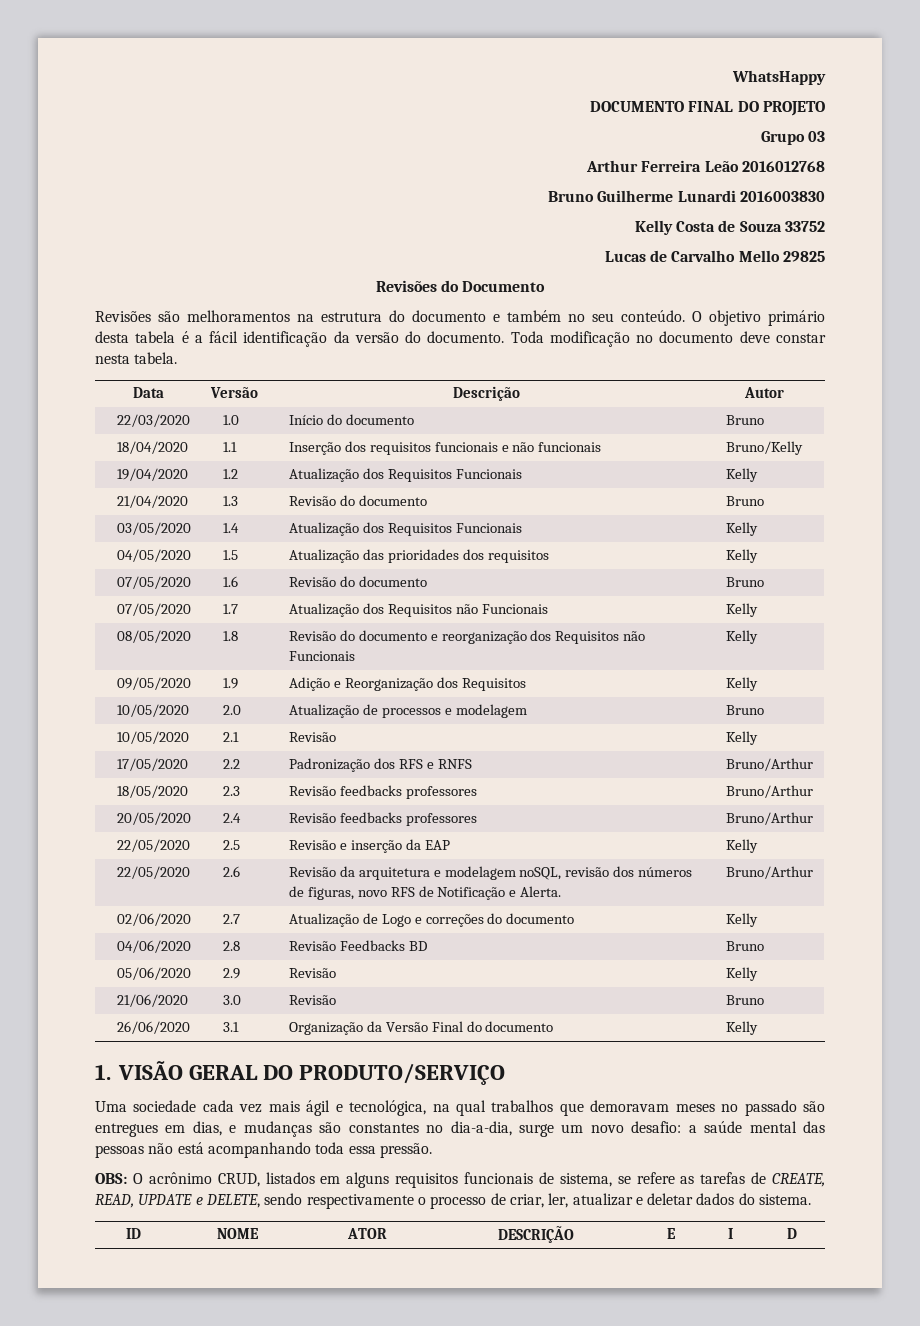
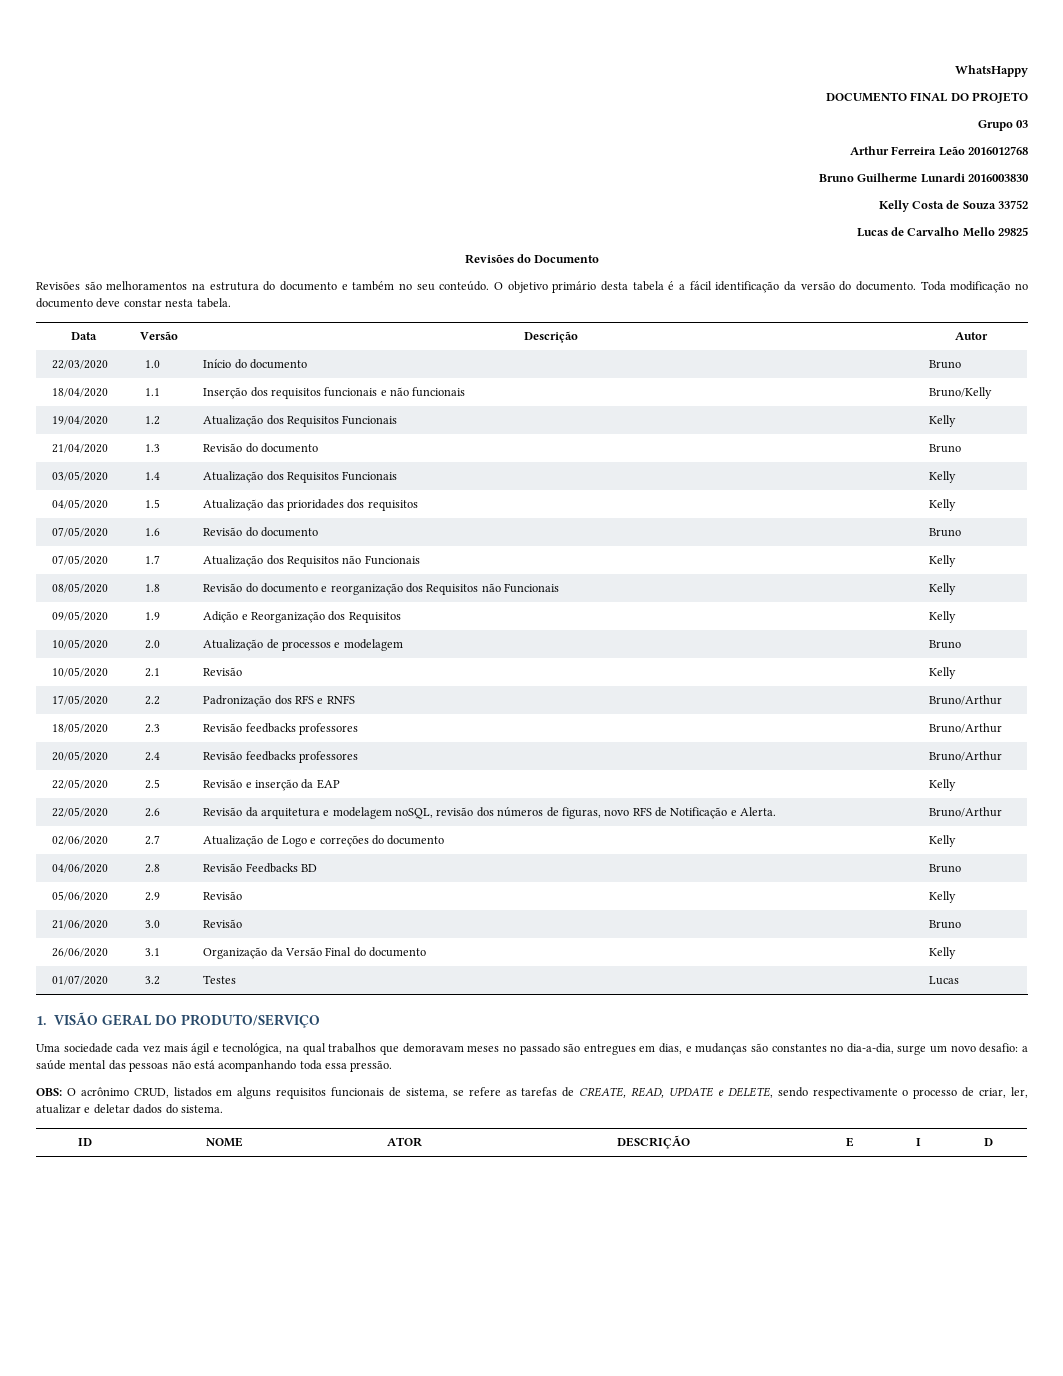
+ 01/07/2020 | 3.2 | Testes | Lucas

